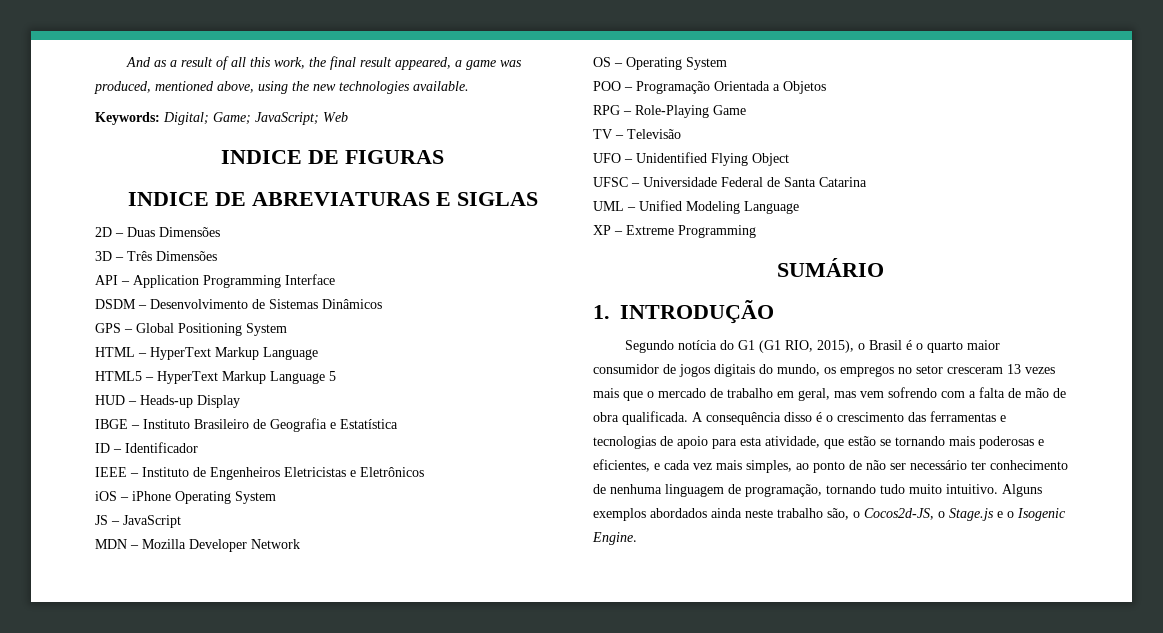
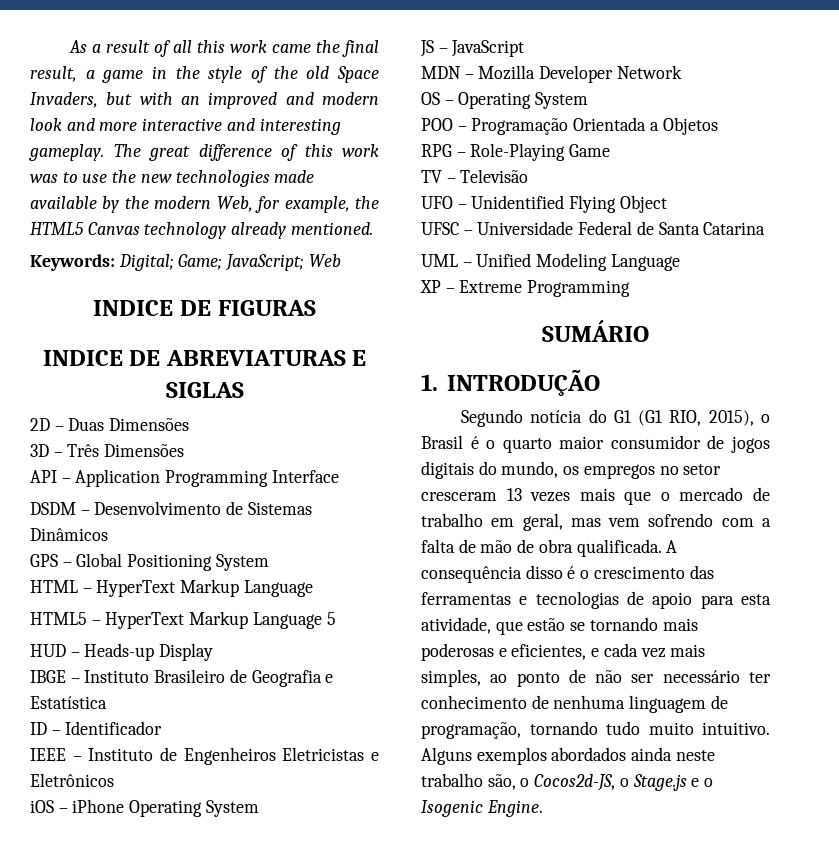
- And as a result of all this work, the final result appeared, a game was produced, mentioned above, using the new technologies available.
+ As a result of all this work came the final result, a game in the style of the old Space Invaders, but with an improved and modern look and more interactive and interesting gameplay. The great difference of this work was to use the new technologies made available by the modern Web, for example, the HTML5 Canvas technology already mentioned.

